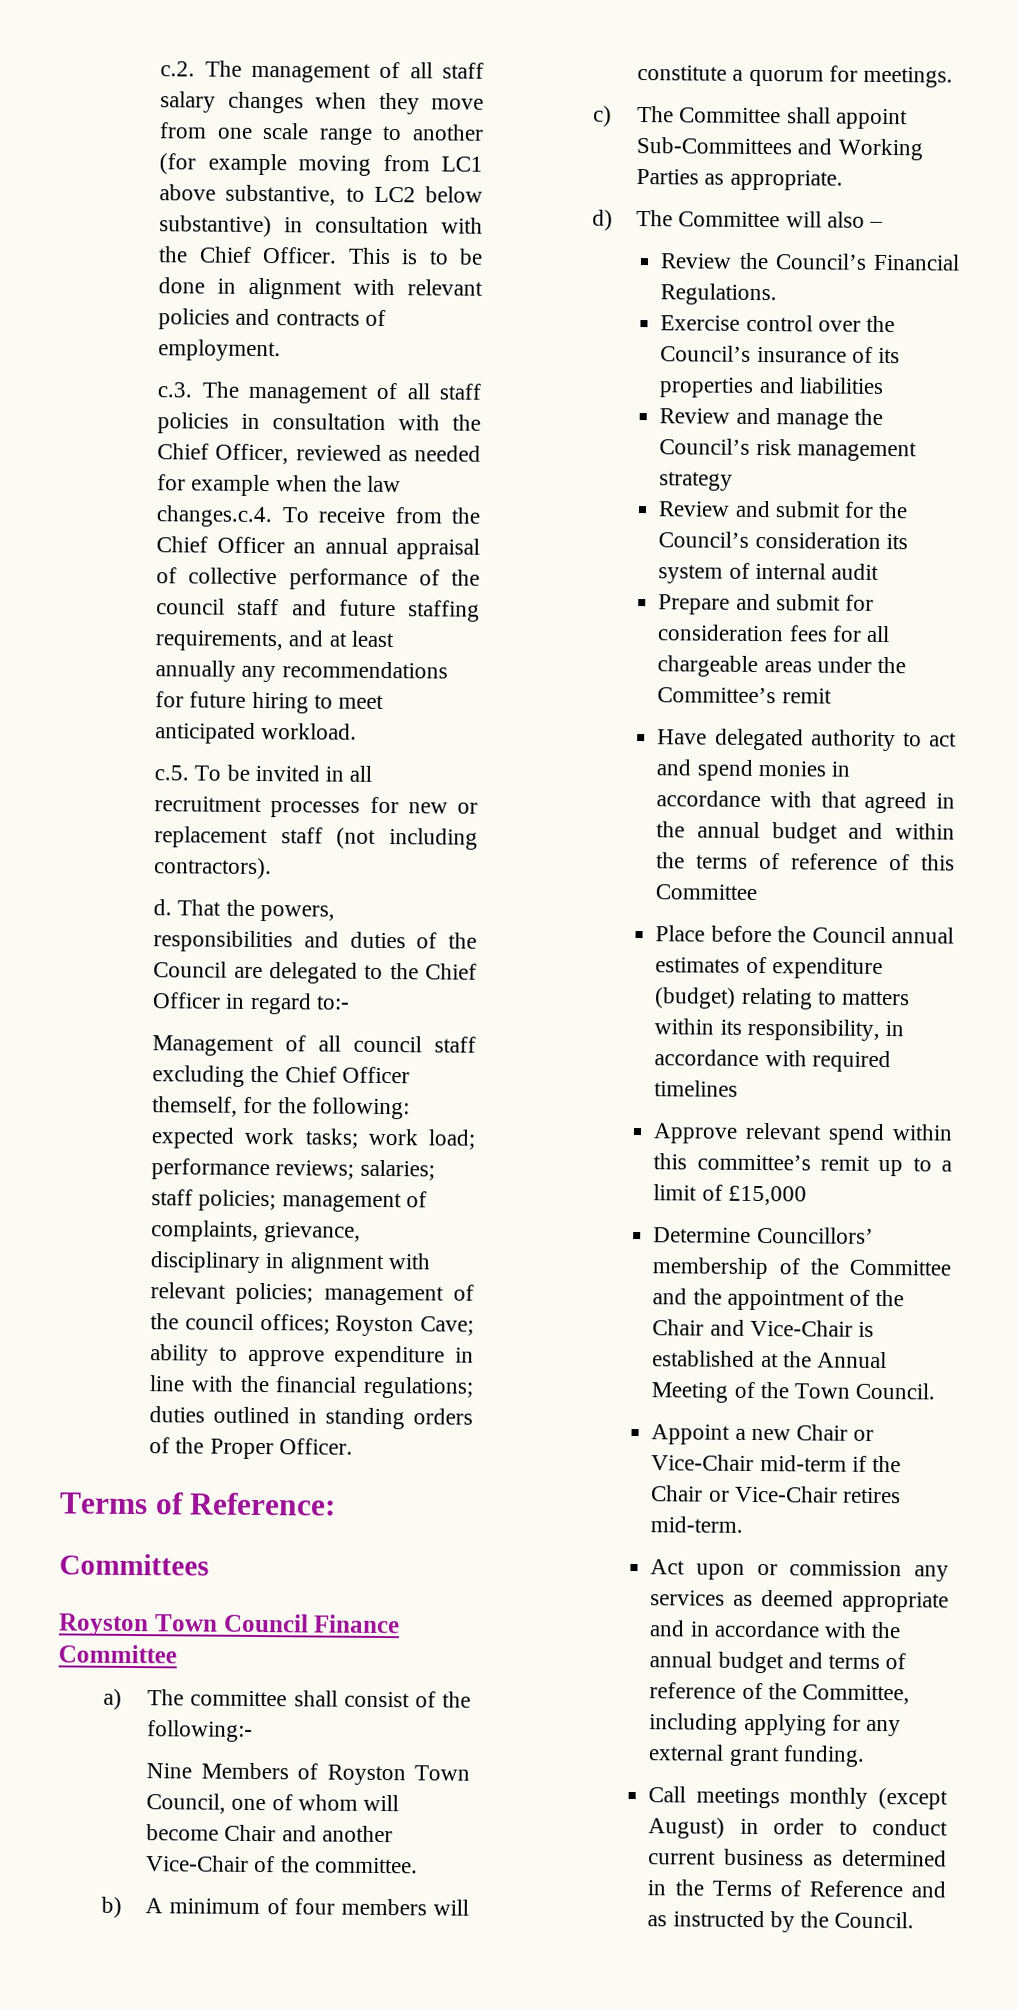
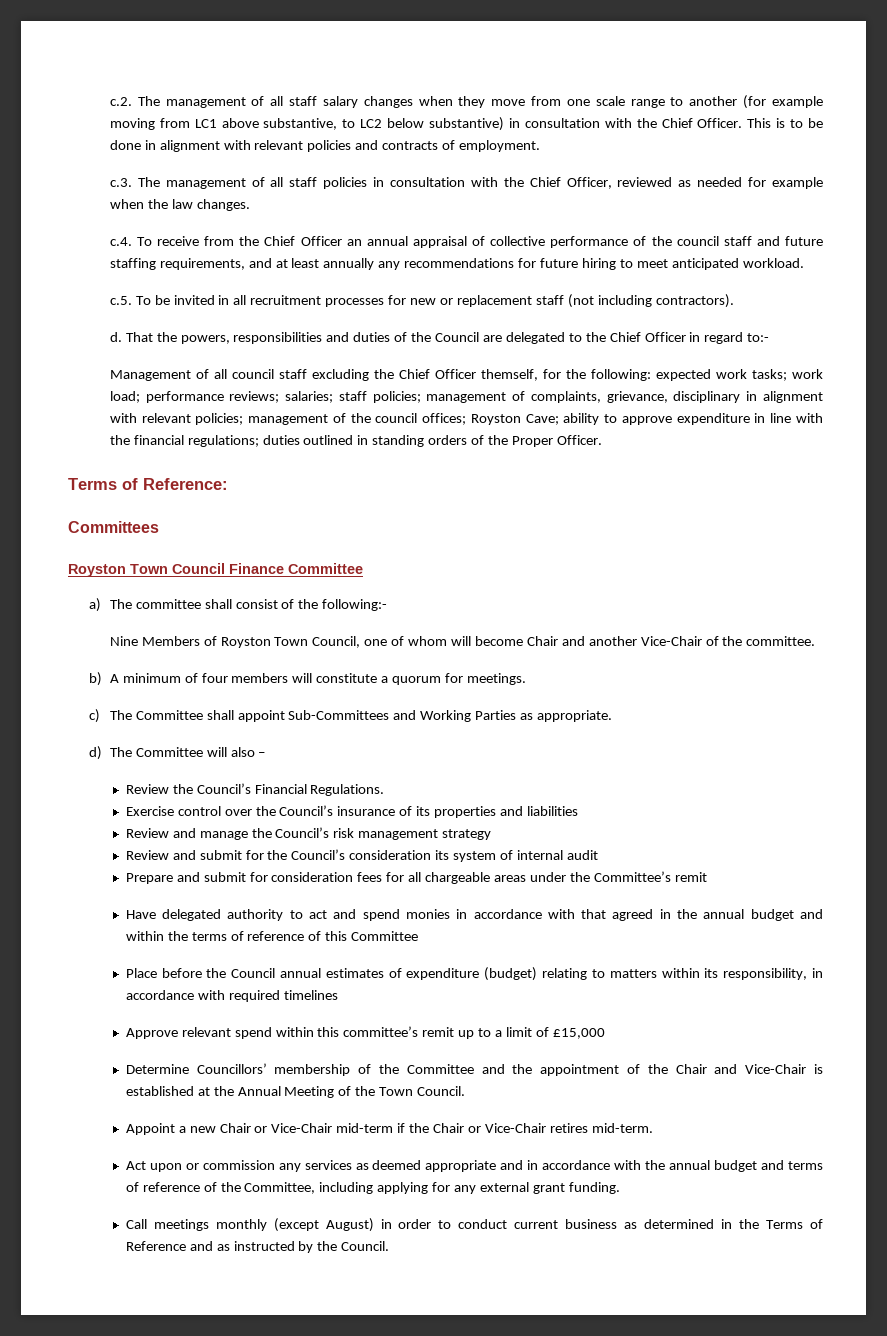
- c.3. The management of all staff policies in consultation with the Chief Officer, reviewed as needed for example when the law changes.c.4. To receive from the Chief Officer an annual appraisal of collective performance of the council staff and future staffing requirements, and at least annually any recommendations for future hiring to meet anticipated workload.
+ c.3. The management of all staff policies in consultation with the Chief Officer, reviewed as needed for example when the law changes.
+ c.4. To receive from the Chief Officer an annual appraisal of collective performance of the council staff and future staffing requirements, and at least annually any recommendations for future hiring to meet anticipated workload.

